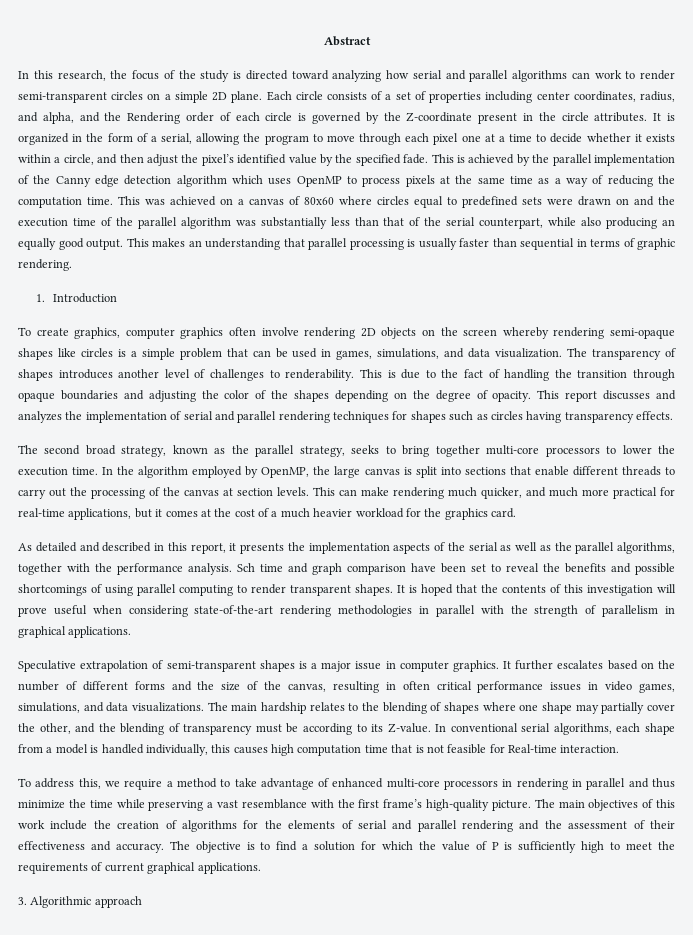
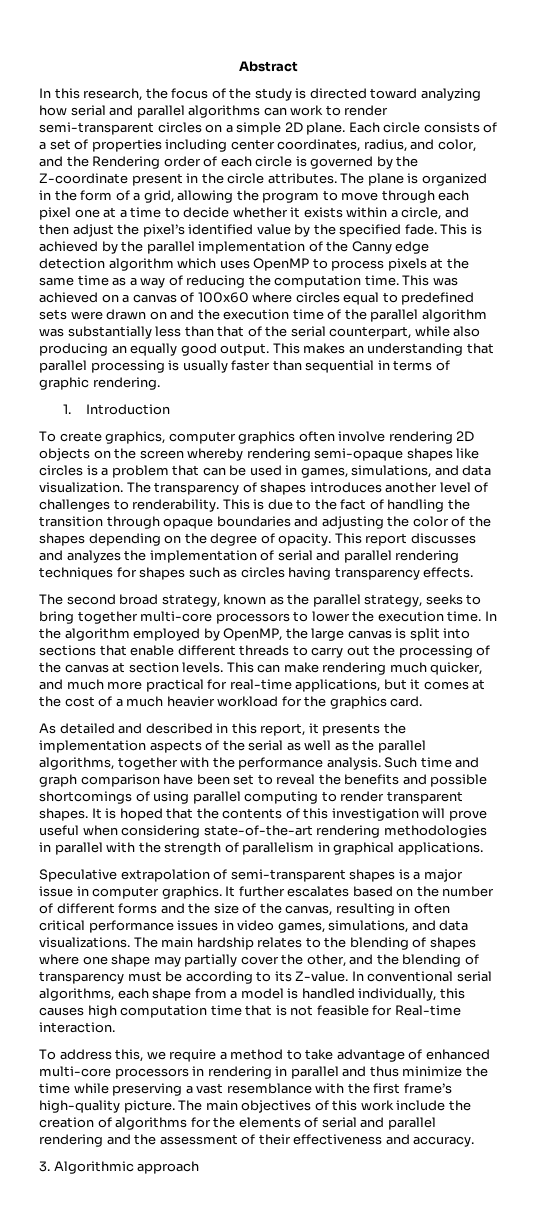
- Each circle consists of a set of properties including center coordinates, radius, and alpha, and the Rendering order of each circle is governed by the Z-coordinate present in the circle attributes.
+ Each circle consists of a set of properties including center coordinates, radius, and color, and the Rendering order of each circle is governed by the Z-coordinate present in the circle attributes.
- It is organized in the form of a serial, allowing the program to move through each pixel one at a time to decide whether it exists within a circle, and then adjust the pixel’s identified value by the specified fade.
+ The plane is organized in the form of a grid, allowing the program to move through each pixel one at a time to decide whether it exists within a circle, and then adjust the pixel’s identified value by the specified fade.
- This was achieved on a canvas of 80x60 where circles equal to predefined sets were drawn on and the execution time of the parallel algorithm was substantially less than that of the serial counterpart, while also producing an equally good output.
+ This was achieved on a canvas of 100x60 where circles equal to predefined sets were drawn on and the execution time of the parallel algorithm was substantially less than that of the serial counterpart, while also producing an equally good output.
- To create graphics, computer graphics often involve rendering 2D objects on the screen whereby rendering semi-opaque shapes like circles is a simple problem that can be used in games, simulations, and data visualization.
+ To create graphics, computer graphics often involve rendering 2D objects on the screen whereby rendering semi-opaque shapes like circles is a problem that can be used in games, simulations, and data visualization.
- Sch time and graph comparison have been set to reveal the benefits and possible shortcomings of using parallel computing to render transparent shapes.
+ Such time and graph comparison have been set to reveal the benefits and possible shortcomings of using parallel computing to render transparent shapes.
- The objective is to find a solution for which the value of P is sufficiently high to meet the requirements of current graphical applications.

